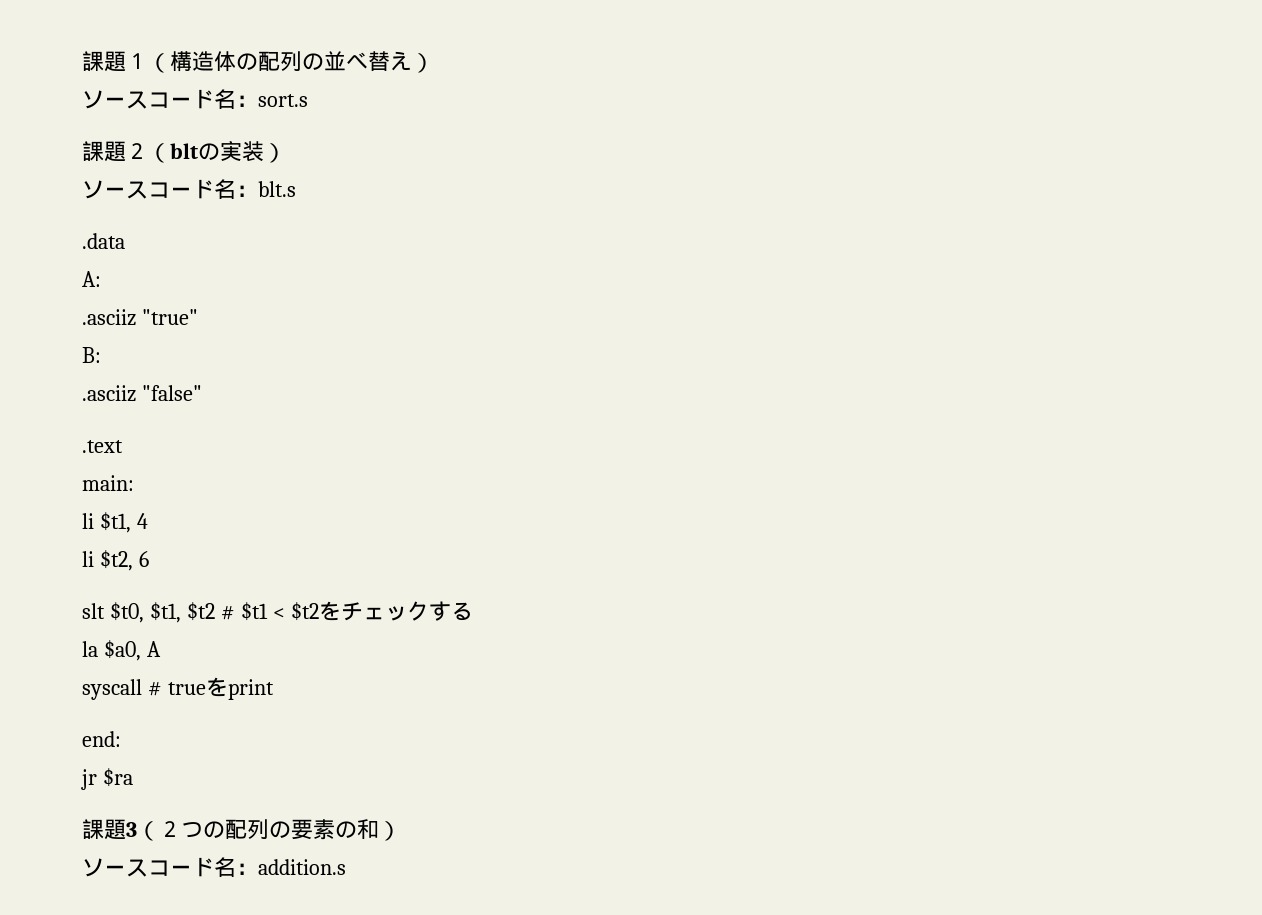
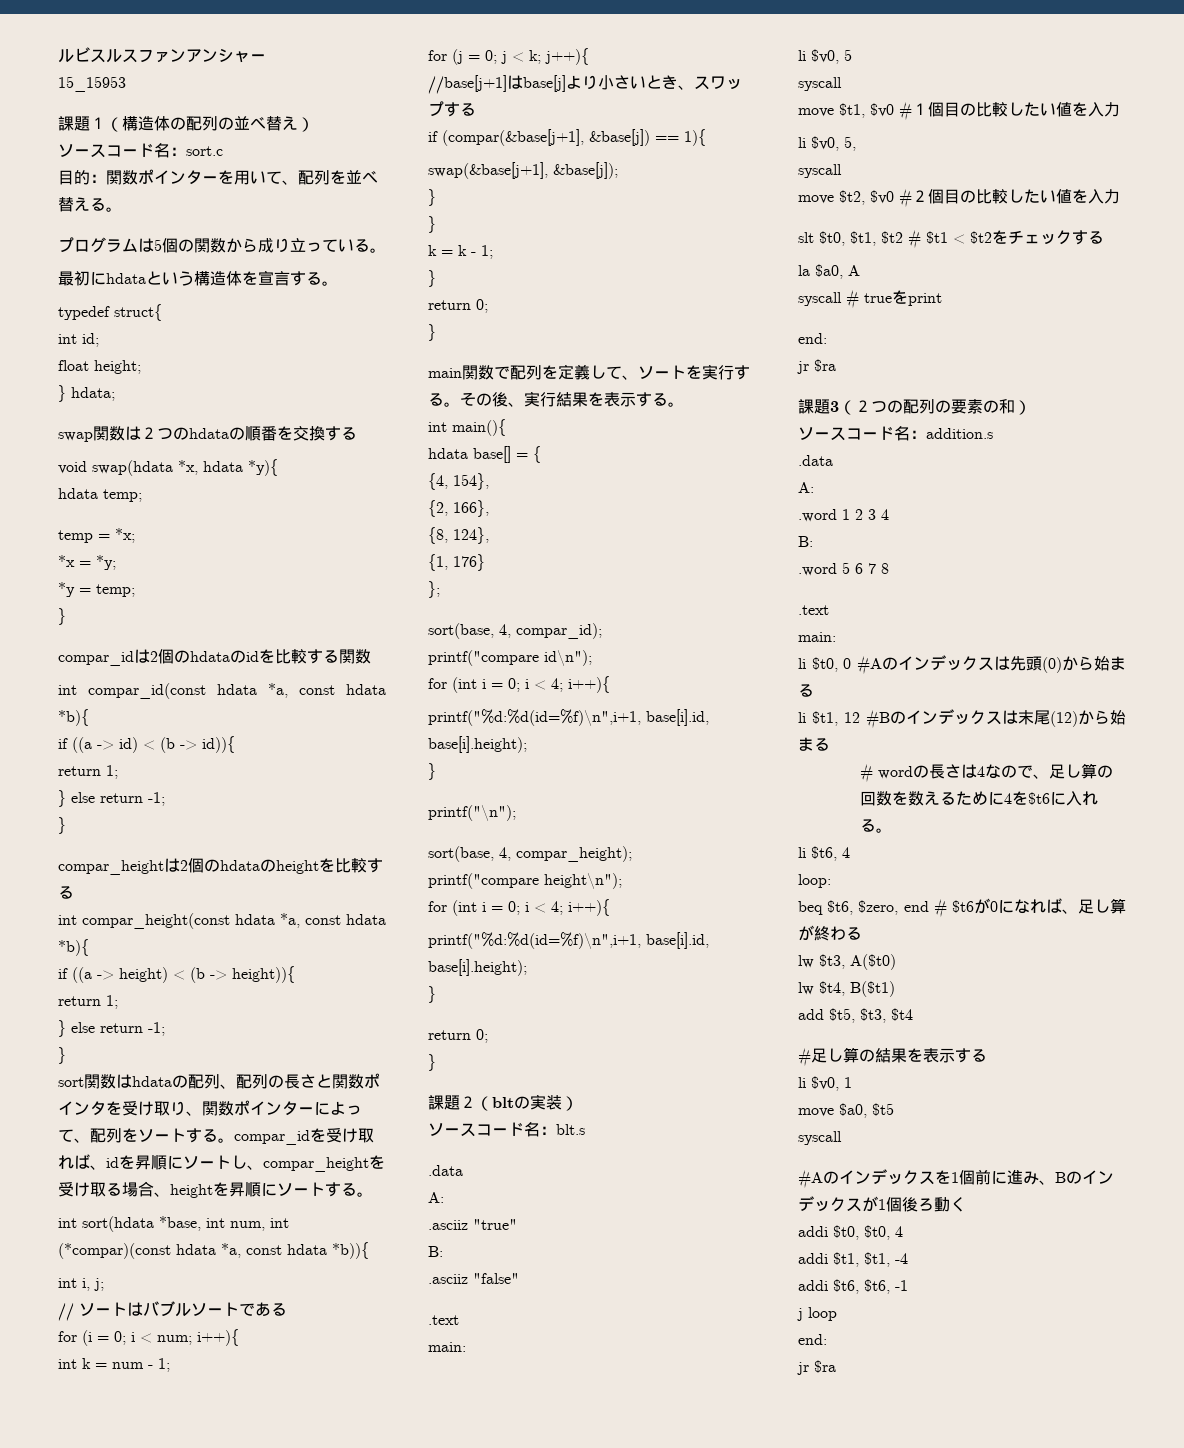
+ ルビスルスファンアンシャー
+ 15_15953
- ソースコード名：sort.s
+ ソースコード名：sort.c
+ 目的：関数ポインターを用いて、配列を並べ替える。
+ プログラムは5個の関数から成り立っている。
+ 最初にhdataという構造体を宣言する。
+ typedef struct{
+ int id;
+ float height;
+ } hdata;
+ swap関数は２つのhdataの順番を交換する
+ void swap(hdata *x, hdata *y){
+ hdata temp;
+ temp = *x;
+ *x = *y;
+ *y = temp;
+ }
+ compar_idは2個のhdataのidを比較する関数
+ int compar_id(const hdata *a, const hdata *b){
+ if ((a -> id) < (b -> id)){
+ return 1;
+ } else return -1;
+ }
+ compar_heightは2個のhdataのheightを比較する
+ int compar_height(const hdata *a, const hdata *b){
+ if ((a -> height) < (b -> height)){
+ return 1;
+ } else return -1;
+ }
+ sort関数はhdataの配列、配列の長さと関数ポインタを受け取り、関数ポインターによって、配列をソートする。compar_idを受け取れば、idを昇順にソートし、compar_heightを受け取る場合、heightを昇順にソートする。
+ int sort(hdata *base, int num, int (*compar)(const hdata *a, const hdata *b)){
+ int i, j;
+ // ソートはバブルソートである
+ for (i = 0; i < num; i++){
+ int k = num - 1;
+ for (j = 0; j < k; j++){
+ //base[j+1]はbase[j]より小さいとき、スワップする
+ if (compar(&base[j+1], &base[j]) == 1){
+ swap(&base[j+1], &base[j]);
+ }
+ }
+ k = k - 1;
+ }
+ return 0;
+ }
+ main関数で配列を定義して、ソートを実行する。その後、実行結果を表示する。
+ int main(){
+ hdata base[] = {
+ {4, 154},
+ {2, 166},
+ {8, 124},
+ {1, 176}
+ };
+ sort(base, 4, compar_id);
+ printf("compare id\n");
+ for (int i = 0; i < 4; i++){
+ printf("%d:%d(id=%f)\n",i+1, base[i].id, base[i].height);
+ }
+ printf("\n");
+ sort(base, 4, compar_height);
+ printf("compare height\n");
+ for (int i = 0; i < 4; i++){
+ printf("%d:%d(id=%f)\n",i+1, base[i].id, base[i].height);
+ }
+ return 0;
+ }
- li $t1, 4
- li $t2, 6
+ li $v0, 5
+ syscall
+ move $t1, $v0 #１個目の比較したい値を入力
+ li $v0, 5,
+ syscall
+ move $t2, $v0 #２個目の比較したい値を入力
  ソースコード名：addition.s
+ .data
+ A:
+ .word 1 2 3 4
+ B:
+ .word 5 6 7 8
+ .text
+ main:
+ li $t0, 0 #Aのインデックスは先頭(0)から始まる
+ li $t1, 12 #Bのインデックスは末尾(12)から始まる
+ # wordの長さは4なので、足し算の回数を数えるために4を$t6に入れる。
+ li $t6, 4
+ loop:
+ beq $t6, $zero, end # $t6が0になれば、足し算が終わる
+ lw $t3, A($t0)
+ lw $t4, B($t1)
+ add $t5, $t3, $t4
+ #足し算の結果を表示する
+ li $v0, 1
+ move $a0, $t5
+ syscall
+ #Aのインデックスを1個前に進み、Bのインデックスが1個後ろ動く
+ addi $t0, $t0, 4
+ addi $t1, $t1, -4
+ addi $t6, $t6, -1
+ j loop
+ end:
+ jr $ra

